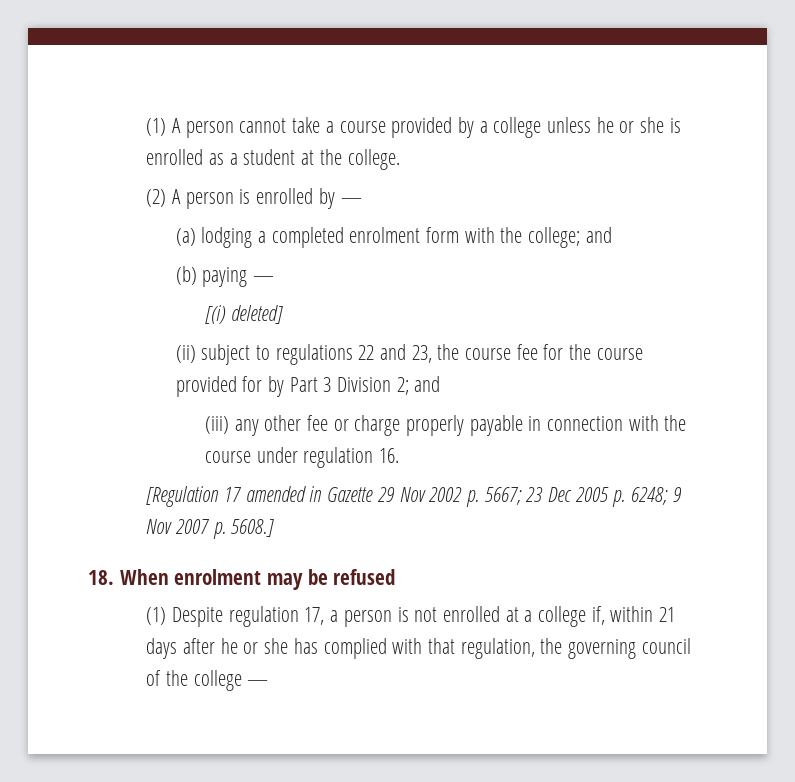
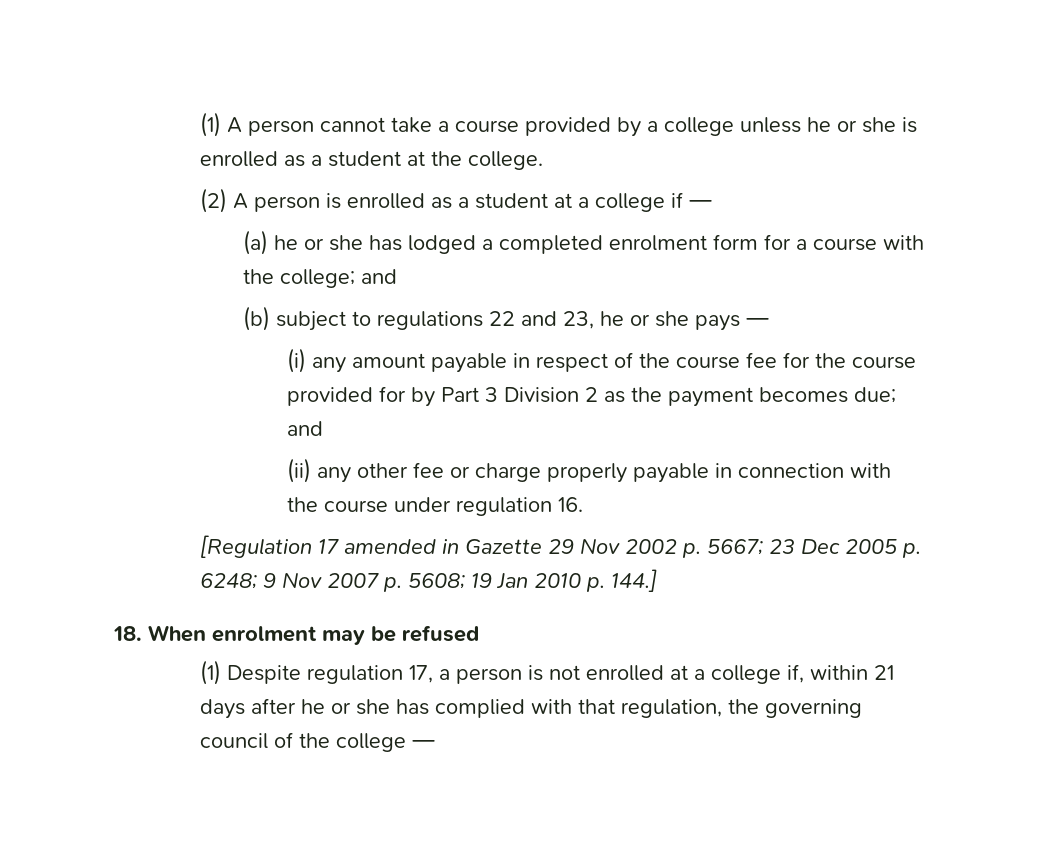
- (2) A person is enrolled by —
- (a) lodging a completed enrolment form with the college; and
+ (2) A person is enrolled as a student at a college if —
+ (a) he or she has lodged a completed enrolment form for a course with the college; and
- (b) paying —
- [(i) deleted]
- (ii) subject to regulations 22 and 23, the course fee for the course provided for by Part 3 Division 2; and
- (iii) any other fee or charge properly payable in connection with the course under regulation 16.
+ (b) subject to regulations 22 and 23, he or she pays —
+ (i) any amount payable in respect of the course fee for the course provided for by Part 3 Division 2 as the payment becomes due; and
+ (ii) any other fee or charge properly payable in connection with the course under regulation 16.
- [Regulation 17 amended in Gazette 29 Nov 2002 p. 5667; 23 Dec 2005 p. 6248; 9 Nov 2007 p. 5608.]
+ [Regulation 17 amended in Gazette 29 Nov 2002 p. 5667; 23 Dec 2005 p. 6248; 9 Nov 2007 p. 5608; 19 Jan 2010 p. 144.]

